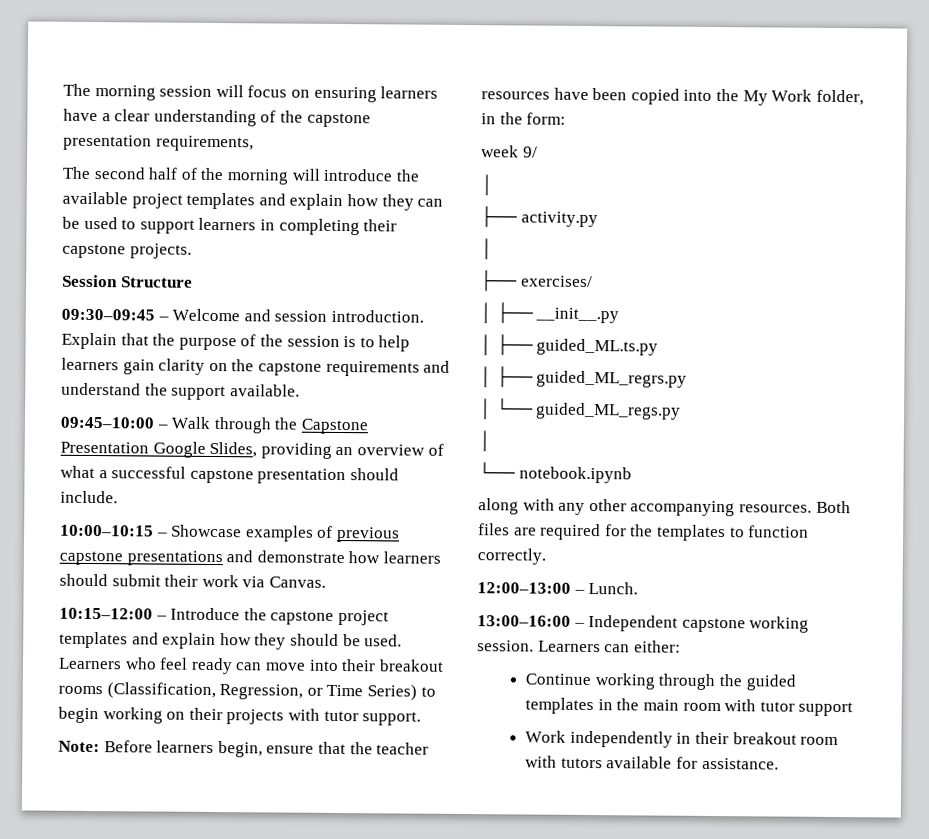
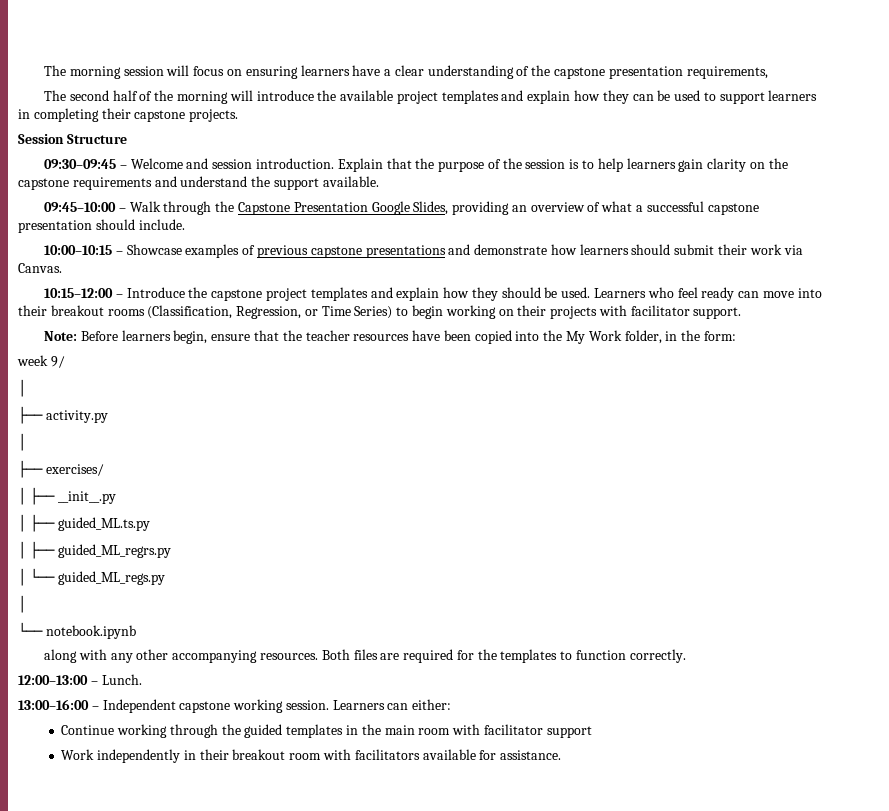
- Learners who feel ready can move into their breakout rooms (Classification, Regression, or Time Series) to begin working on their projects with tutor support.
+ Learners who feel ready can move into their breakout rooms (Classification, Regression, or Time Series) to begin working on their projects with facilitator support.
- Continue working through the guided templates in the main room with tutor support
+ Continue working through the guided templates in the main room with facilitator support
- Work independently in their breakout room with tutors available for assistance.
+ Work independently in their breakout room with facilitators available for assistance.

